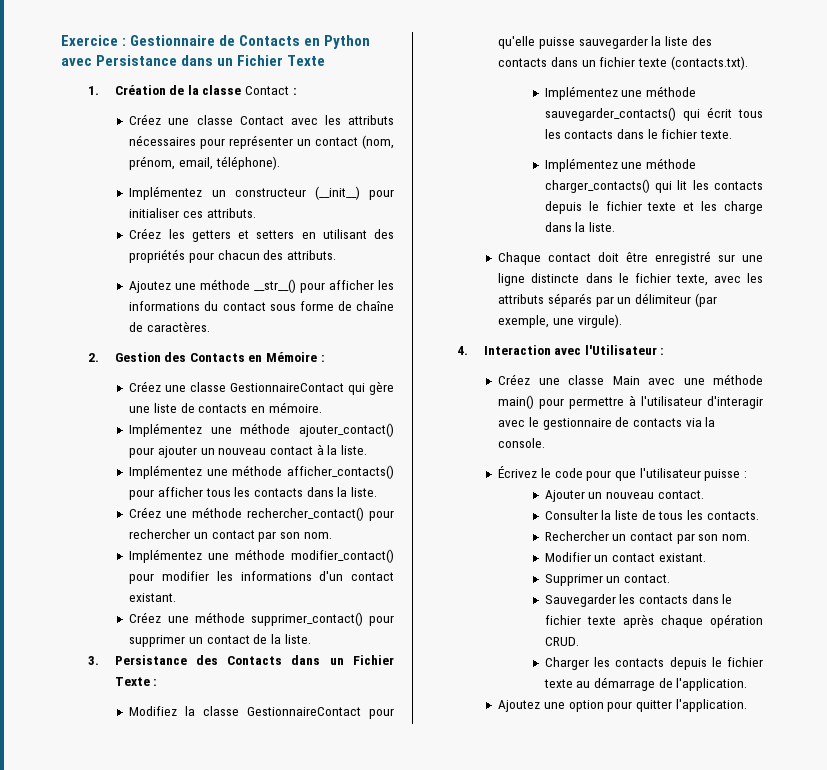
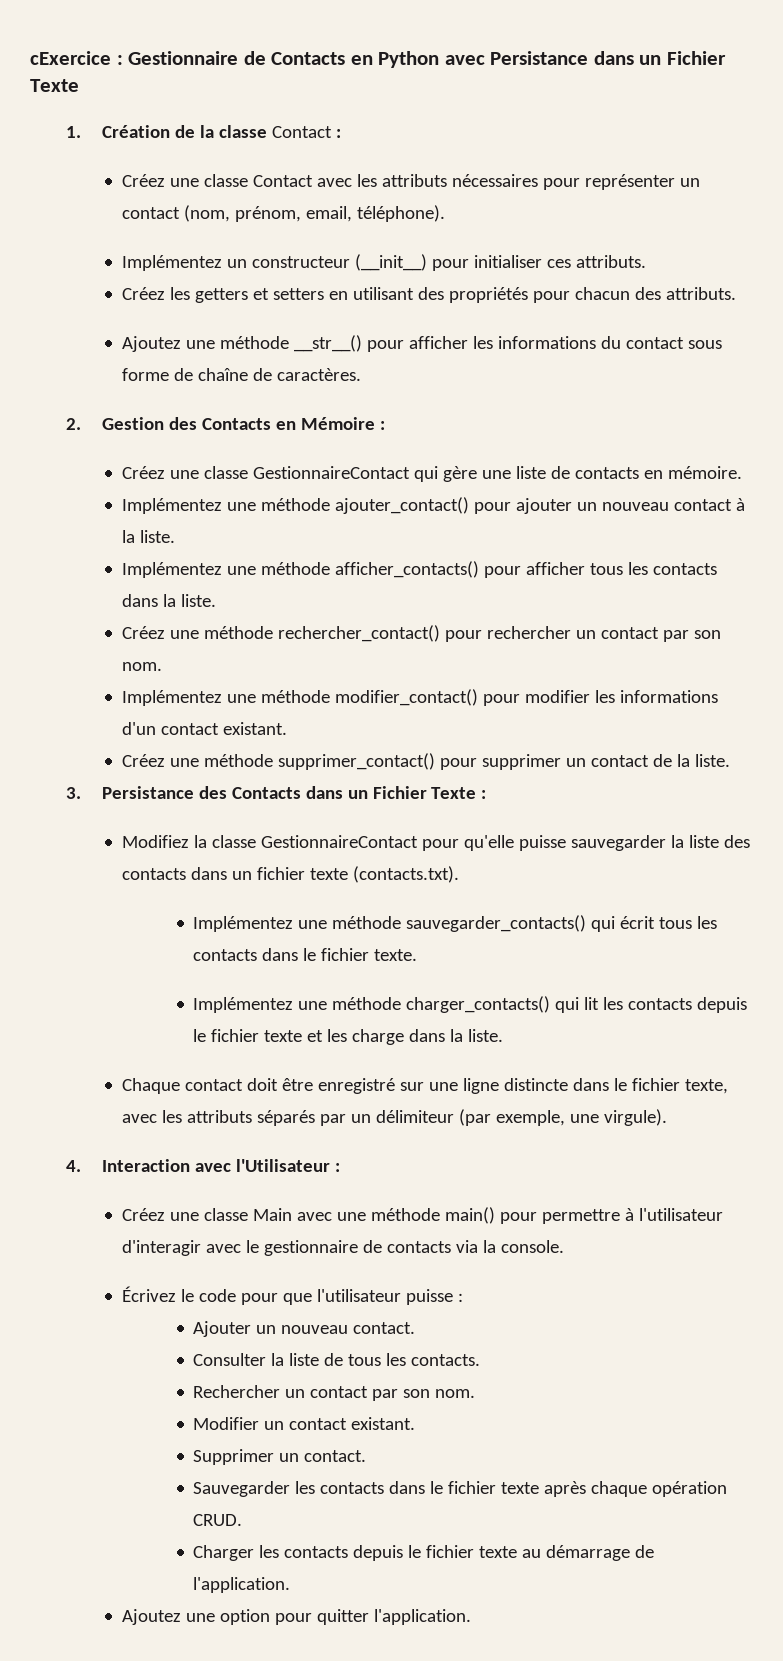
- Exercice : Gestionnaire de Contacts en Python avec Persistance dans un Fichier Texte
+ cExercice : Gestionnaire de Contacts en Python avec Persistance dans un Fichier Texte

